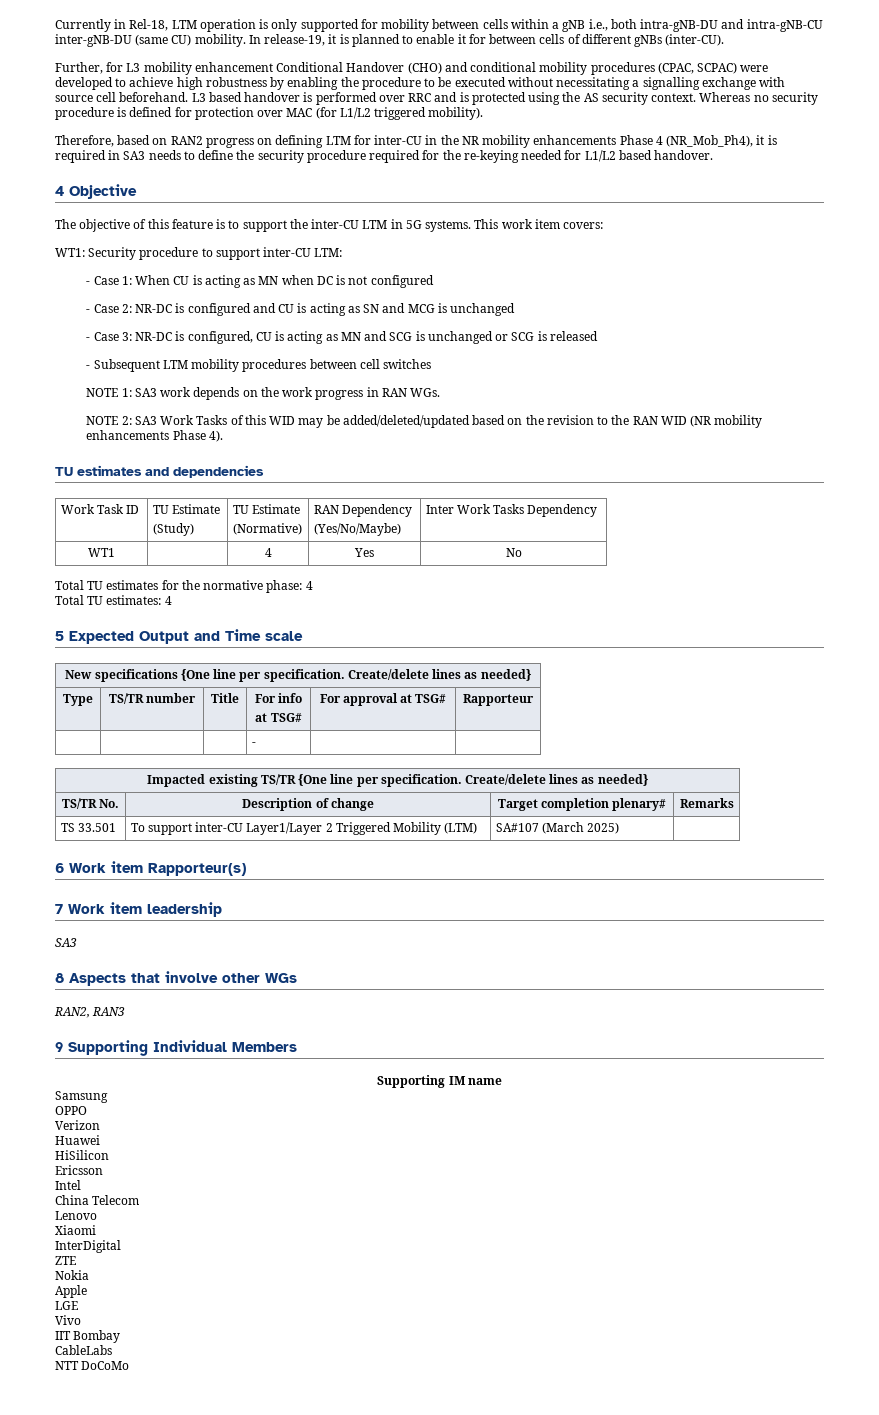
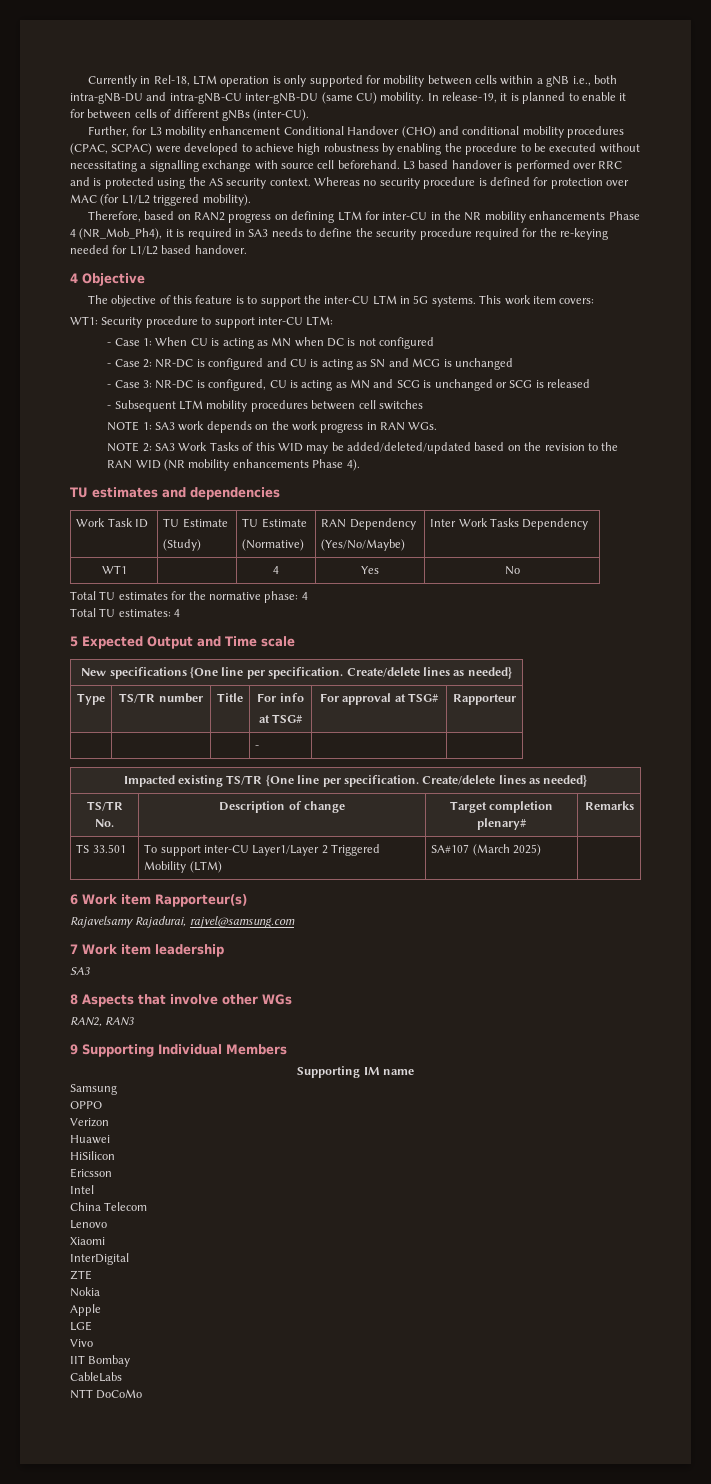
+ Rajavelsamy Rajadurai, rajvel@samsung.com

